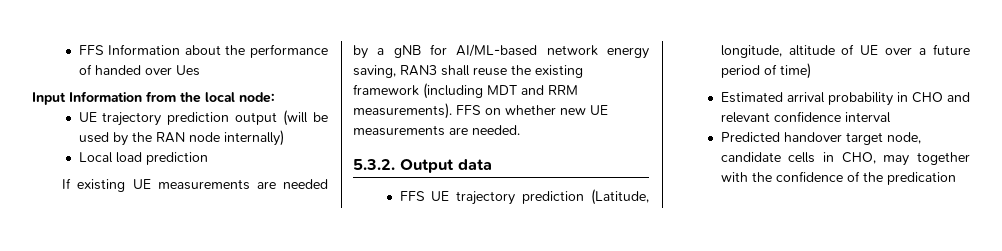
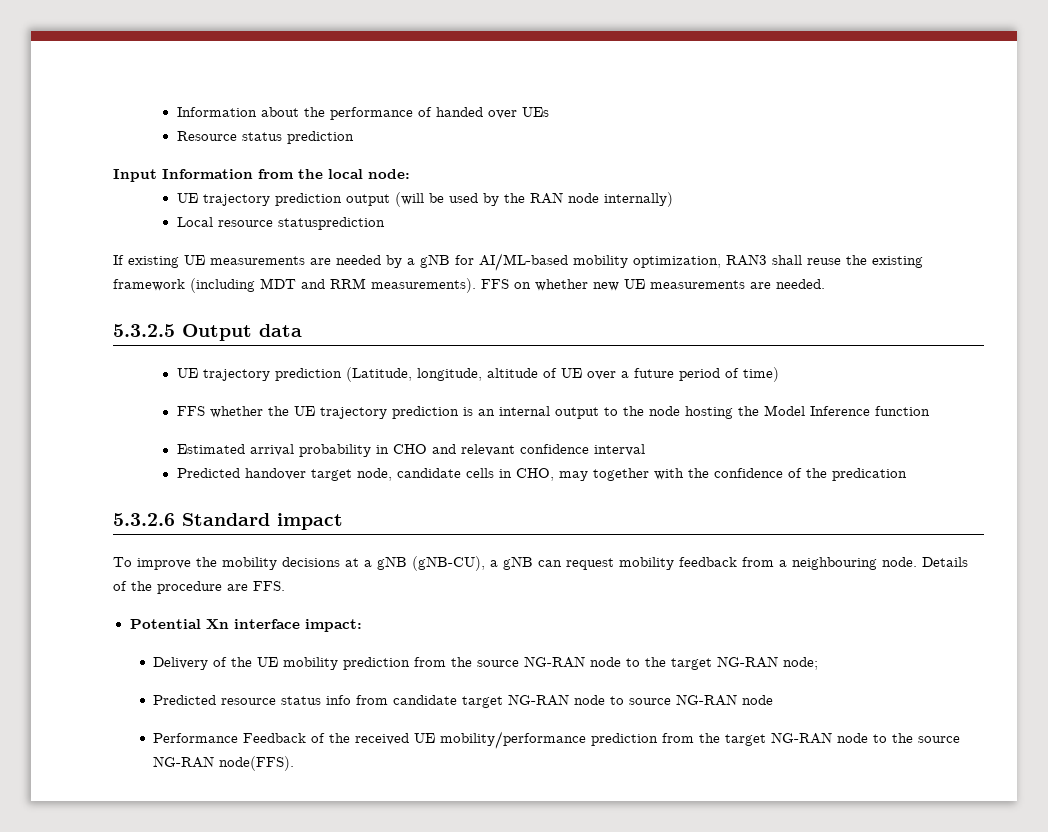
- FFS Information about the performance of handed over Ues
+ Information about the performance of handed over UEs
+ Resource status prediction
- Local load prediction
+ Local resource statusprediction
- If existing UE measurements are needed by a gNB for AI/ML-based network energy saving, RAN3 shall reuse the existing framework (including MDT and RRM measurements).
+ If existing UE measurements are needed by a gNB for AI/ML-based mobility optimization, RAN3 shall reuse the existing framework (including MDT and RRM measurements).
- 5.3.2. Output data
+ 5.3.2.5 Output data
- FFS UE trajectory prediction (Latitude, longitude, altitude of UE over a future period of time)
+ UE trajectory prediction (Latitude, longitude, altitude of UE over a future period of time)
+ FFS whether the UE trajectory prediction is an internal output to the node hosting the Model Inference function
+ 5.3.2.6 Standard impact
+ To improve the mobility decisions at a gNB (gNB-CU), a gNB can request mobility feedback from a neighbouring node. Details of the procedure are FFS.
+ Potential Xn interface impact:
+ Delivery of the UE mobility prediction from the source NG-RAN node to the target NG-RAN node;
+ Predicted resource status info from candidate target NG-RAN node to source NG-RAN node
+ Performance Feedback of the received UE mobility/performance prediction from the target NG-RAN node to the source NG-RAN node(FFS).

